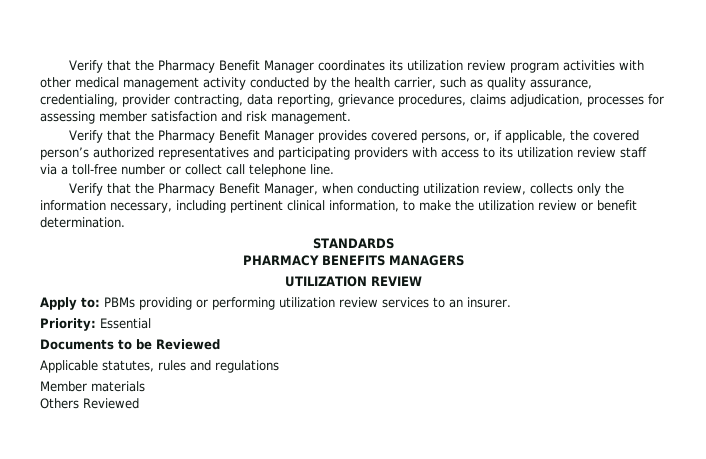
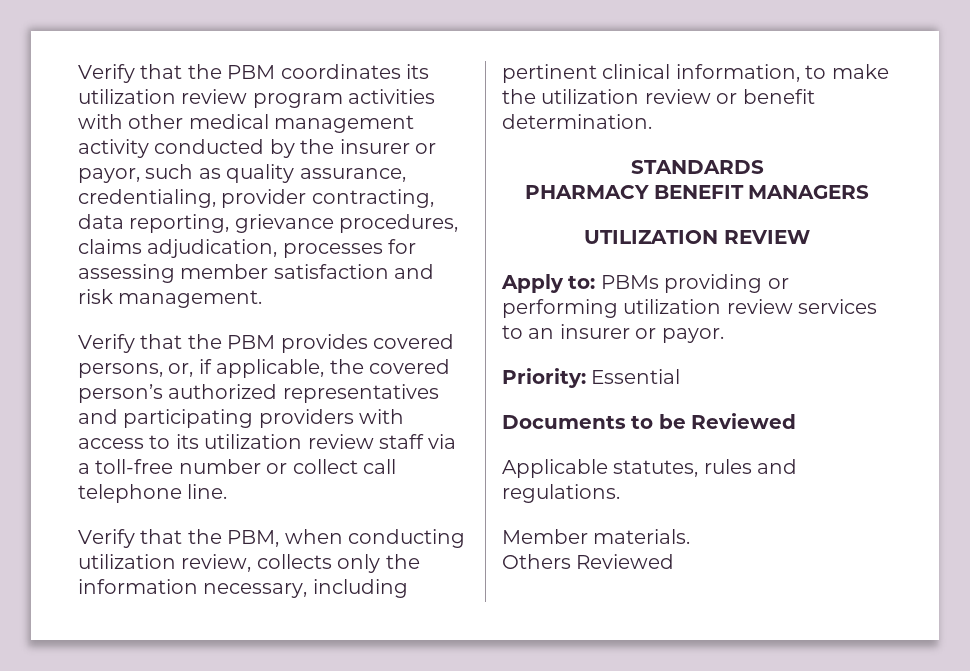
- Verify that the Pharmacy Benefit Manager coordinates its utilization review program activities with other medical management activity conducted by the health carrier, such as quality assurance, credentialing, provider contracting, data reporting, grievance procedures, claims adjudication, processes for assessing member satisfaction and risk management.
+ Verify that the PBM coordinates its utilization review program activities with other medical management activity conducted by the insurer or payor, such as quality assurance, credentialing, provider contracting, data reporting, grievance procedures, claims adjudication, processes for assessing member satisfaction and risk management.
- Verify that the Pharmacy Benefit Manager provides covered persons, or, if applicable, the covered person’s authorized representatives and participating providers with access to its utilization review staff via a toll-free number or collect call telephone line.
+ Verify that the PBM provides covered persons, or, if applicable, the covered person’s authorized representatives and participating providers with access to its utilization review staff via a toll-free number or collect call telephone line.
- Verify that the Pharmacy Benefit Manager, when conducting utilization review, collects only the information necessary, including pertinent clinical information, to make the utilization review or benefit determination.
+ Verify that the PBM, when conducting utilization review, collects only the information necessary, including pertinent clinical information, to make the utilization review or benefit determination.
- PHARMACY BENEFITS MANAGERS
+ PHARMACY BENEFIT MANAGERS
- Apply to: PBMs providing or performing utilization review services to an insurer.
+ Apply to: PBMs providing or performing utilization review services to an insurer or payor.
- Applicable statutes, rules and regulations
+ Applicable statutes, rules and regulations.
- Member materials
+ Member materials.

